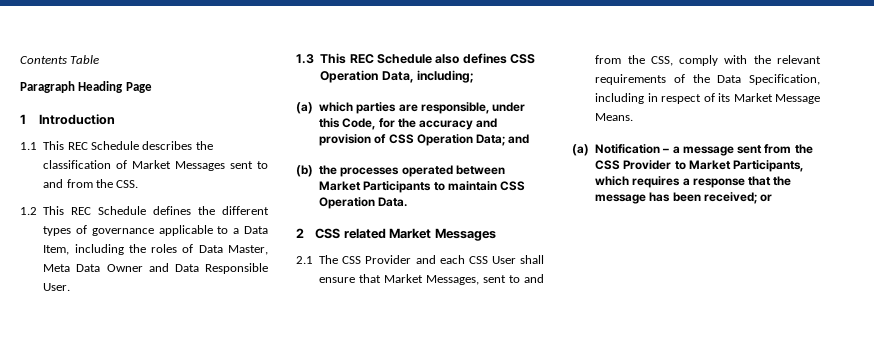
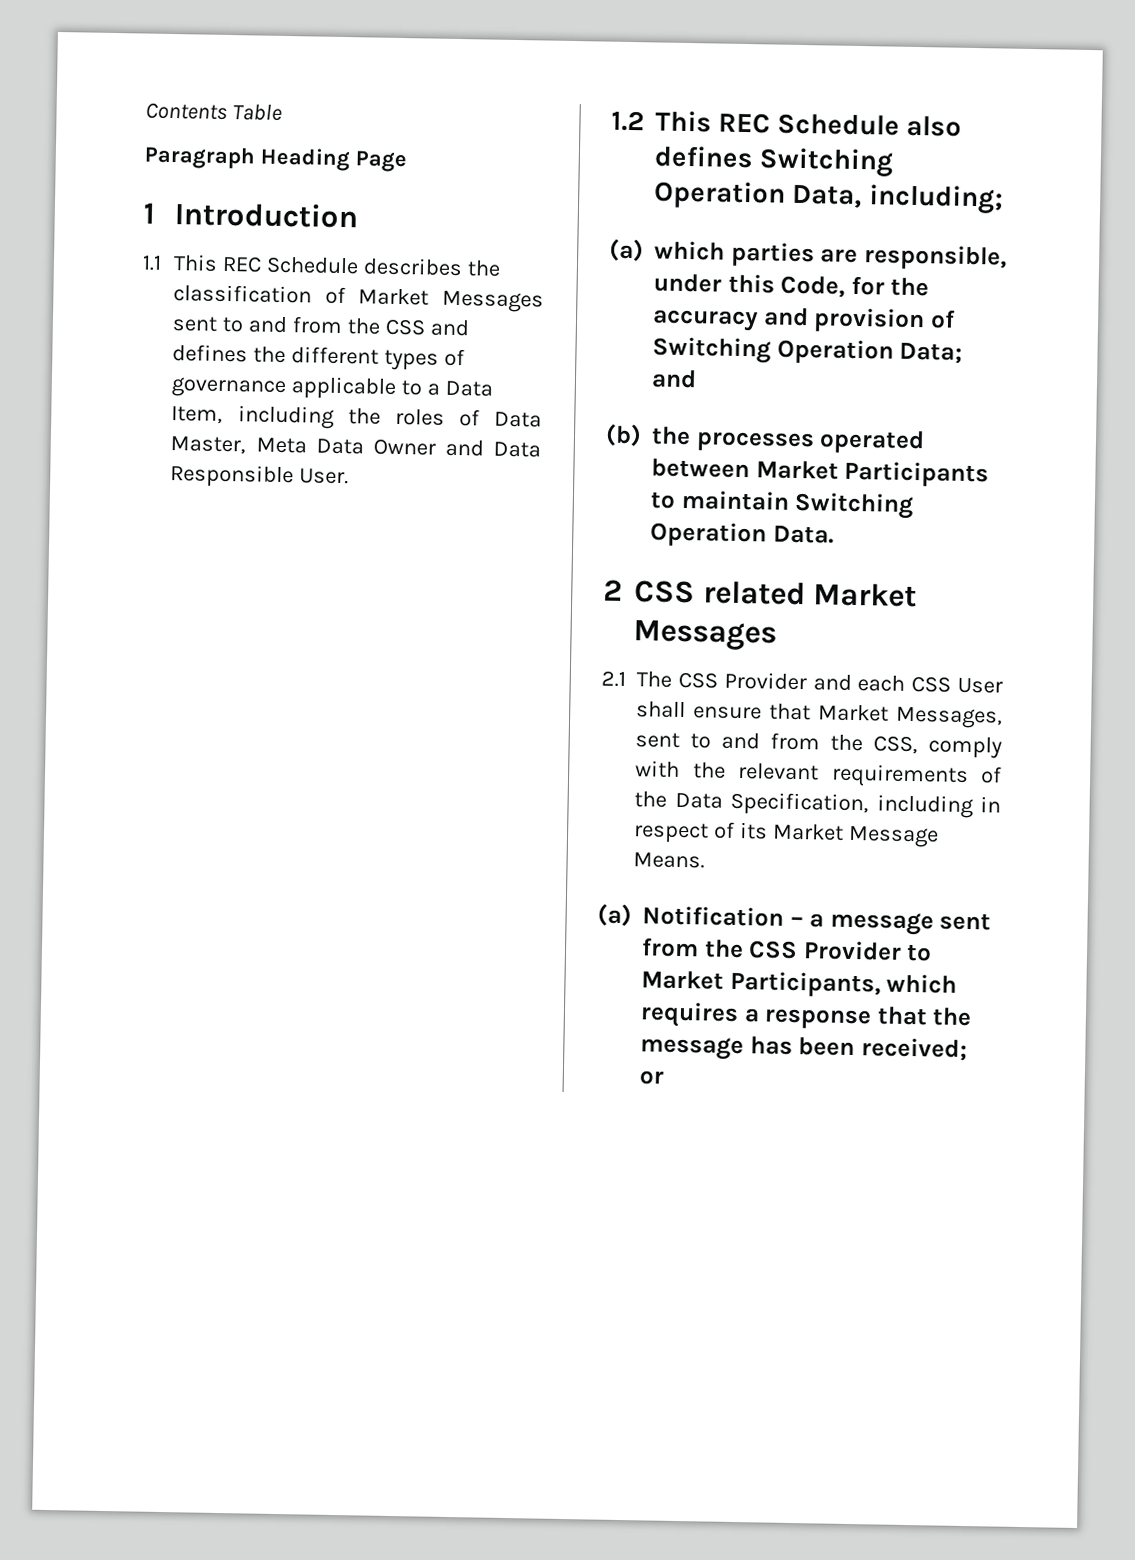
- 1.1 This REC Schedule describes the classification of Market Messages sent to and from the CSS.
- 1.2 This REC Schedule defines the different types of governance applicable to a Data Item, including the roles of Data Master, Meta Data Owner and Data Responsible User.
+ 1.1 This REC Schedule describes the classification of Market Messages sent to and from the CSS and defines the different types of governance applicable to a Data Item, including the roles of Data Master, Meta Data Owner and Data Responsible User.
- 1.3 This REC Schedule also defines CSS Operation Data, including;
+ 1.2 This REC Schedule also defines Switching Operation Data, including;
- (a) which parties are responsible, under this Code, for the accuracy and provision of CSS Operation Data; and
+ (a) which parties are responsible, under this Code, for the accuracy and provision of Switching Operation Data; and
- (b) the processes operated between Market Participants to maintain CSS Operation Data.
+ (b) the processes operated between Market Participants to maintain Switching Operation Data.

